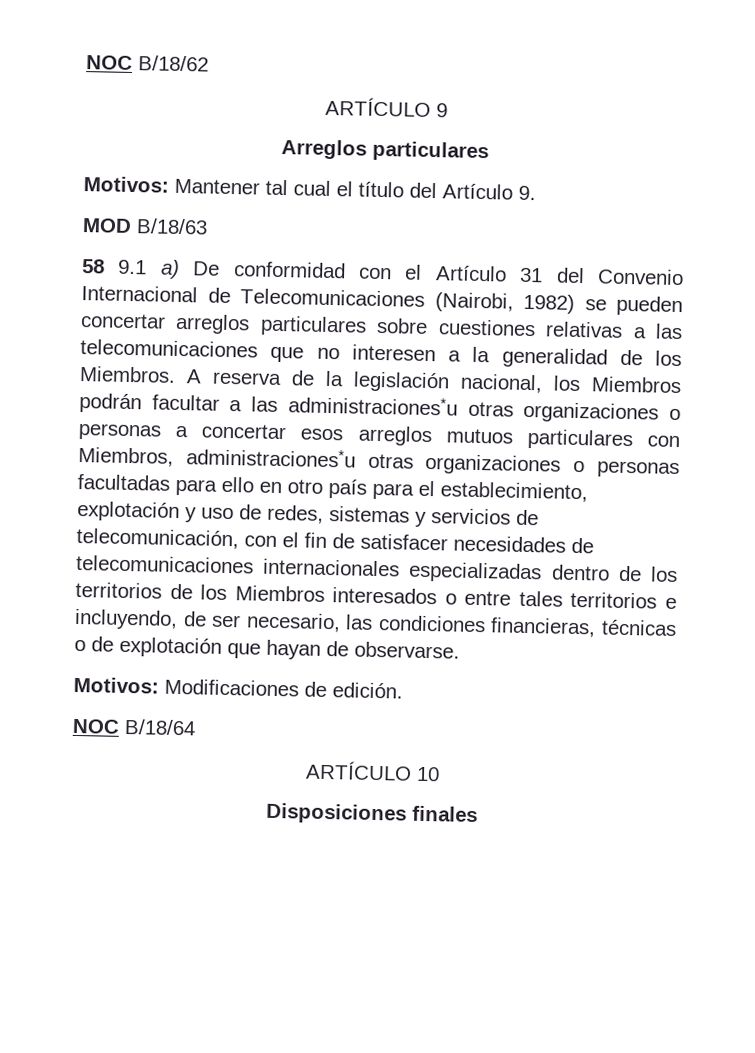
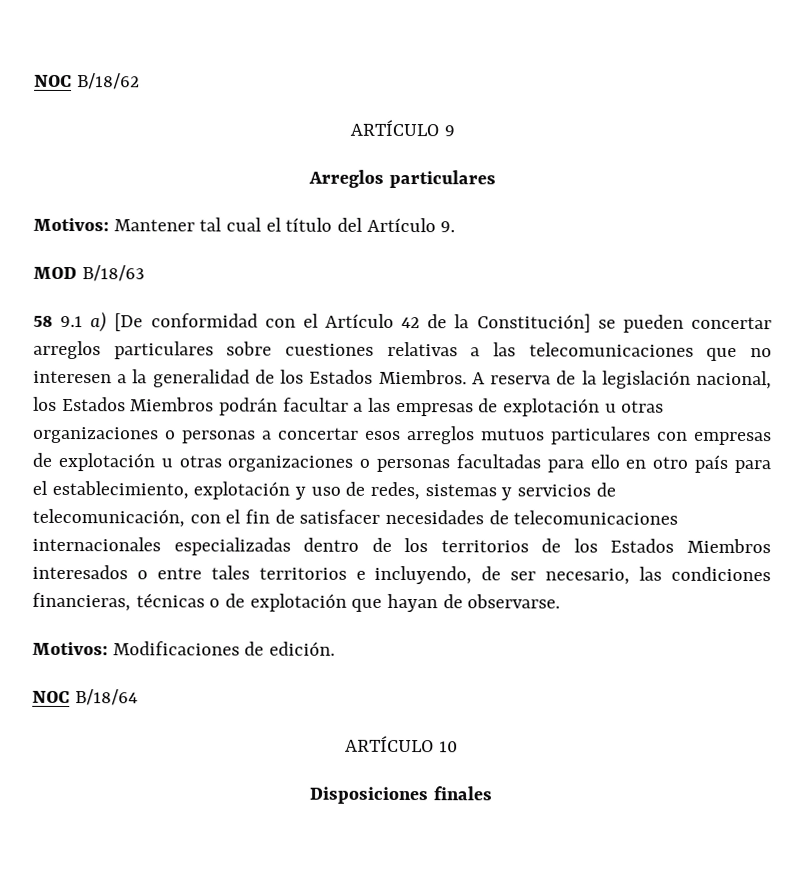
- 58 9.1 a) De conformidad con el Artículo 31 del Convenio Internacional de Telecomunicaciones (Nairobi, 1982) se pueden concertar arreglos particulares sobre cuestiones relativas a las telecomunicaciones que no interesen a la generalidad de los Miembros.
+ 58 9.1 a) [De conformidad con el Artículo 42 de la Constitución] se pueden concertar arreglos particulares sobre cuestiones relativas a las telecomunicaciones que no interesen a la generalidad de los Estados Miembros.
- A reserva de la legislación nacional, los Miembros podrán facultar a las administraciones*u otras organizaciones o personas a concertar esos arreglos mutuos particulares con Miembros, administraciones*u otras organizaciones o personas facultadas para ello en otro país para el establecimiento, explotación y uso de redes, sistemas y servicios de telecomunicación, con el fin de satisfacer necesidades de telecomunicaciones internacionales especializadas dentro de los territorios de los Miembros interesados o entre tales territorios e incluyendo, de ser necesario, las condiciones financieras, técnicas o de explotación que hayan de observarse.
+ A reserva de la legislación nacional, los Estados Miembros podrán facultar a las empresas de explotación u otras organizaciones o personas a concertar esos arreglos mutuos particulares con empresas de explotación u otras organizaciones o personas facultadas para ello en otro país para el establecimiento, explotación y uso de redes, sistemas y servicios de telecomunicación, con el fin de satisfacer necesidades de telecomunicaciones internacionales especializadas dentro de los territorios de los Estados Miembros interesados o entre tales territorios e incluyendo, de ser necesario, las condiciones financieras, técnicas o de explotación que hayan de observarse.

